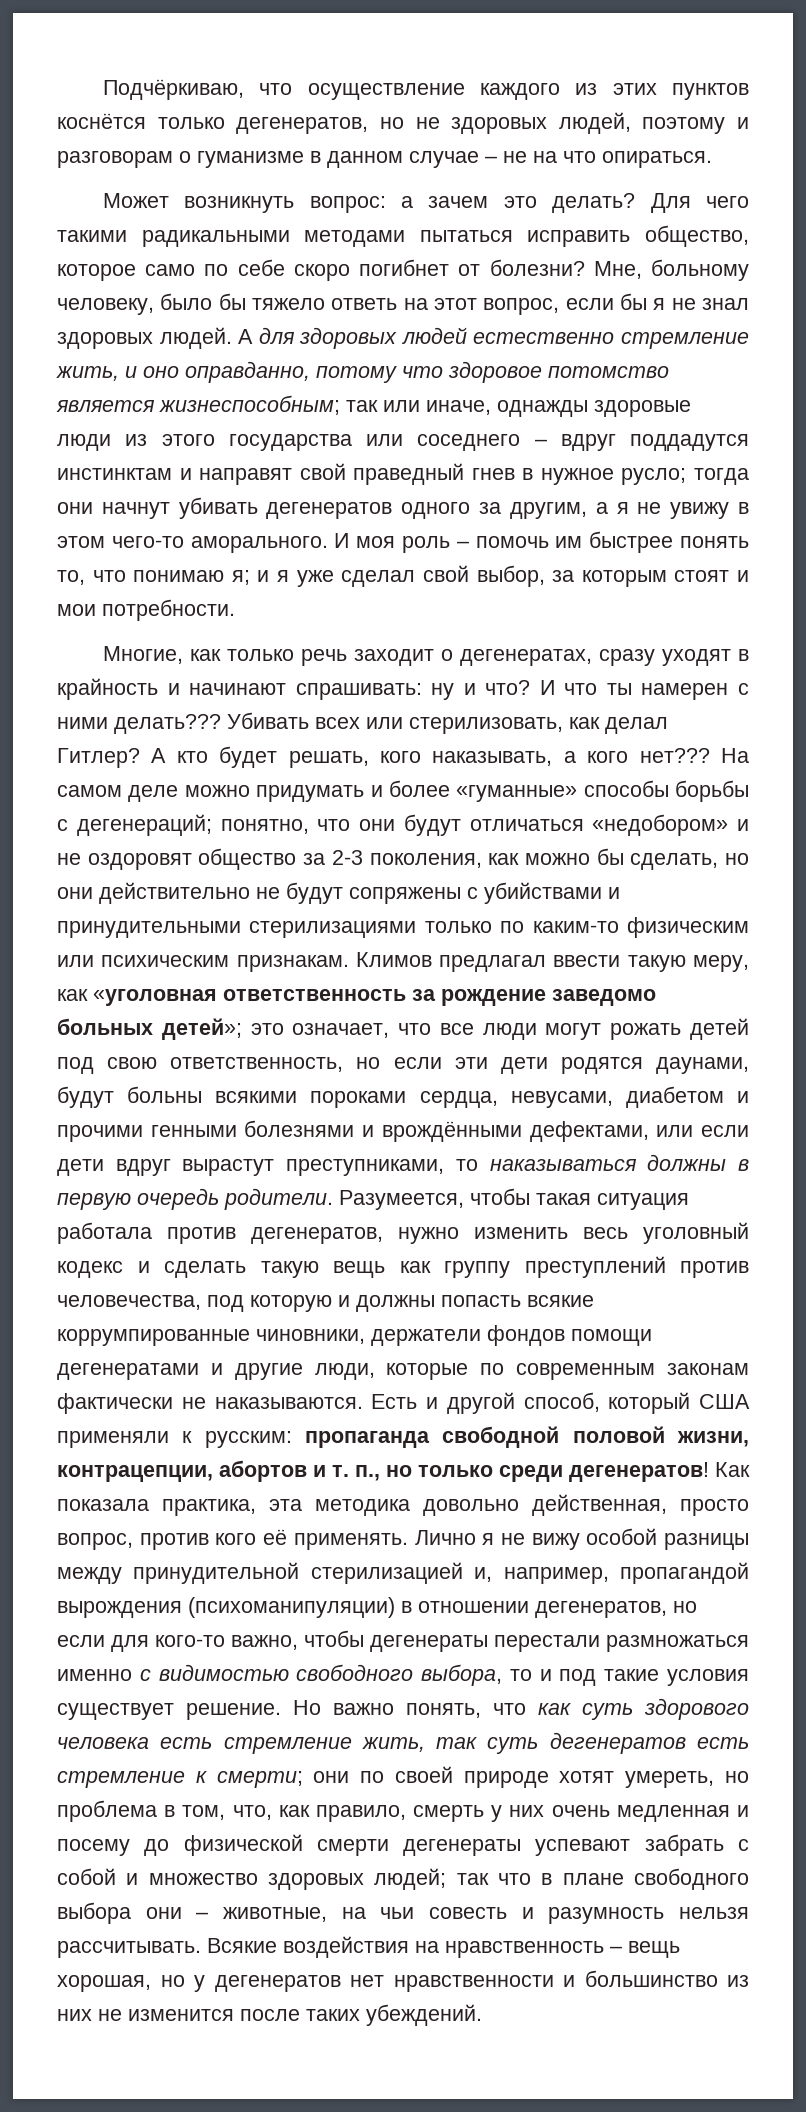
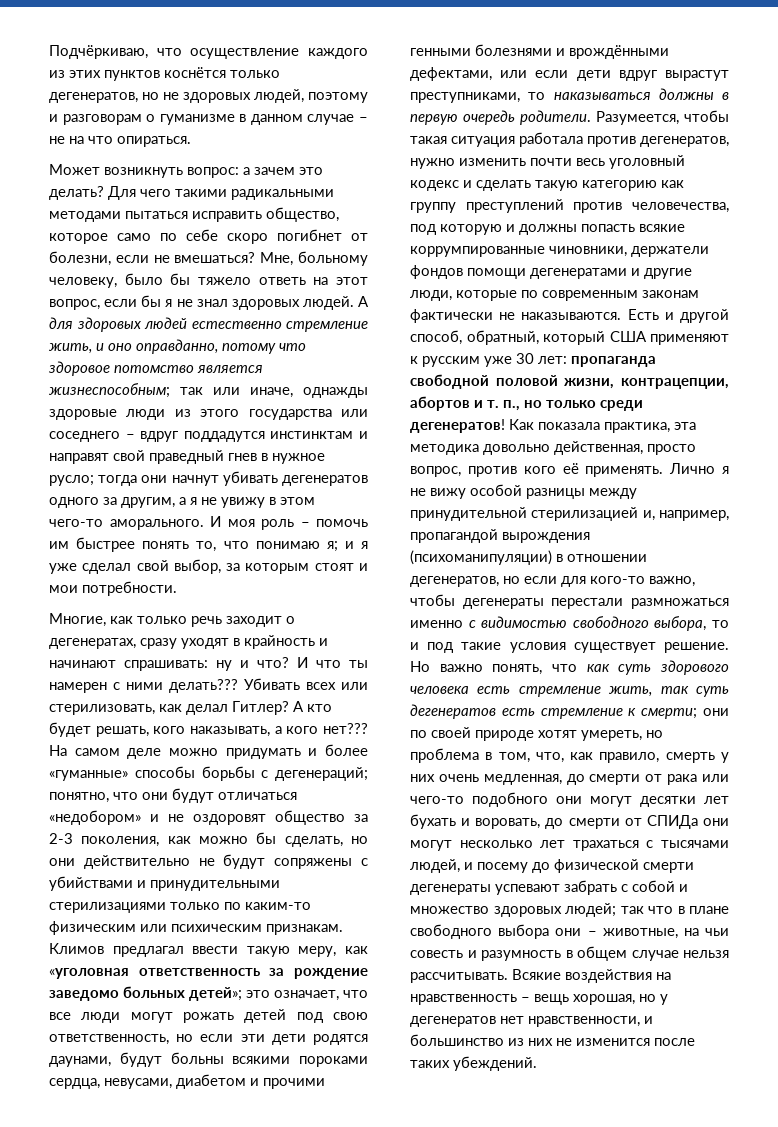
- Для чего такими радикальными методами пытаться исправить общество, которое само по себе скоро погибнет от болезни?
+ Для чего такими радикальными методами пытаться исправить общество, которое само по себе скоро погибнет от болезни, если не вмешаться?
- Разумеется, чтобы такая ситуация работала против дегенератов, нужно изменить весь уголовный кодекс и сделать такую вещь как группу преступлений против человечества, под которую и должны попасть всякие коррумпированные чиновники, держатели фондов помощи дегенератами и другие люди, которые по современным законам фактически не наказываются.
+ Разумеется, чтобы такая ситуация работала против дегенератов, нужно изменить почти весь уголовный кодекс и сделать такую категорию как группу преступлений против человечества, под которую и должны попасть всякие коррумпированные чиновники, держатели фондов помощи дегенератами и другие люди, которые по современным законам фактически не наказываются.
- Есть и другой способ, который США применяли к русским: пропаганда свободной половой жизни, контрацепции, абортов и т. п., но только среди дегенератов!
+ Есть и другой способ, обратный, который США применяют к русским уже 30 лет: пропаганда свободной половой жизни, контрацепции, абортов и т. п., но только среди дегенератов!
- они по своей природе хотят умереть, но проблема в том, что, как правило, смерть у них очень медленная и посему до физической смерти дегенераты успевают забрать с собой и множество здоровых людей;
+ они по своей природе хотят умереть, но проблема в том, что, как правило, смерть у них очень медленная, до смерти от рака или чего-то подобного они могут десятки лет бухать и воровать, до смерти от СПИДа они могут несколько лет трахаться с тысячами людей, и посему до физической смерти дегенераты успевают забрать с собой и множество здоровых людей;
- так что в плане свободного выбора они – животные, на чьи совесть и разумность нельзя рассчитывать.
+ так что в плане свободного выбора они – животные, на чьи совесть и разумность в общем случае нельзя рассчитывать.
- Всякие воздействия на нравственность – вещь хорошая, но у дегенератов нет нравственности и большинство из них не изменится после таких убеждений.
+ Всякие воздействия на нравственность – вещь хорошая, но у дегенератов нет нравственности, и большинство из них не изменится после таких убеждений.

